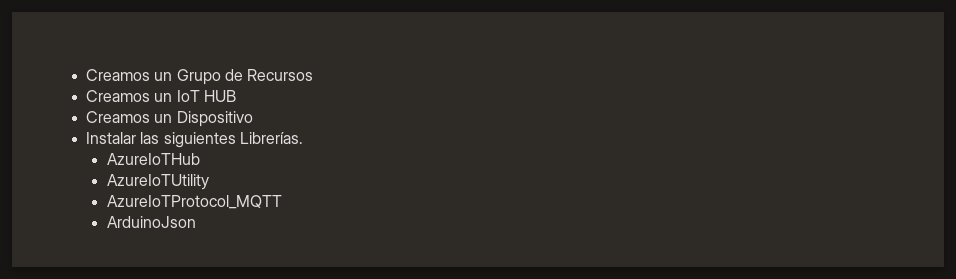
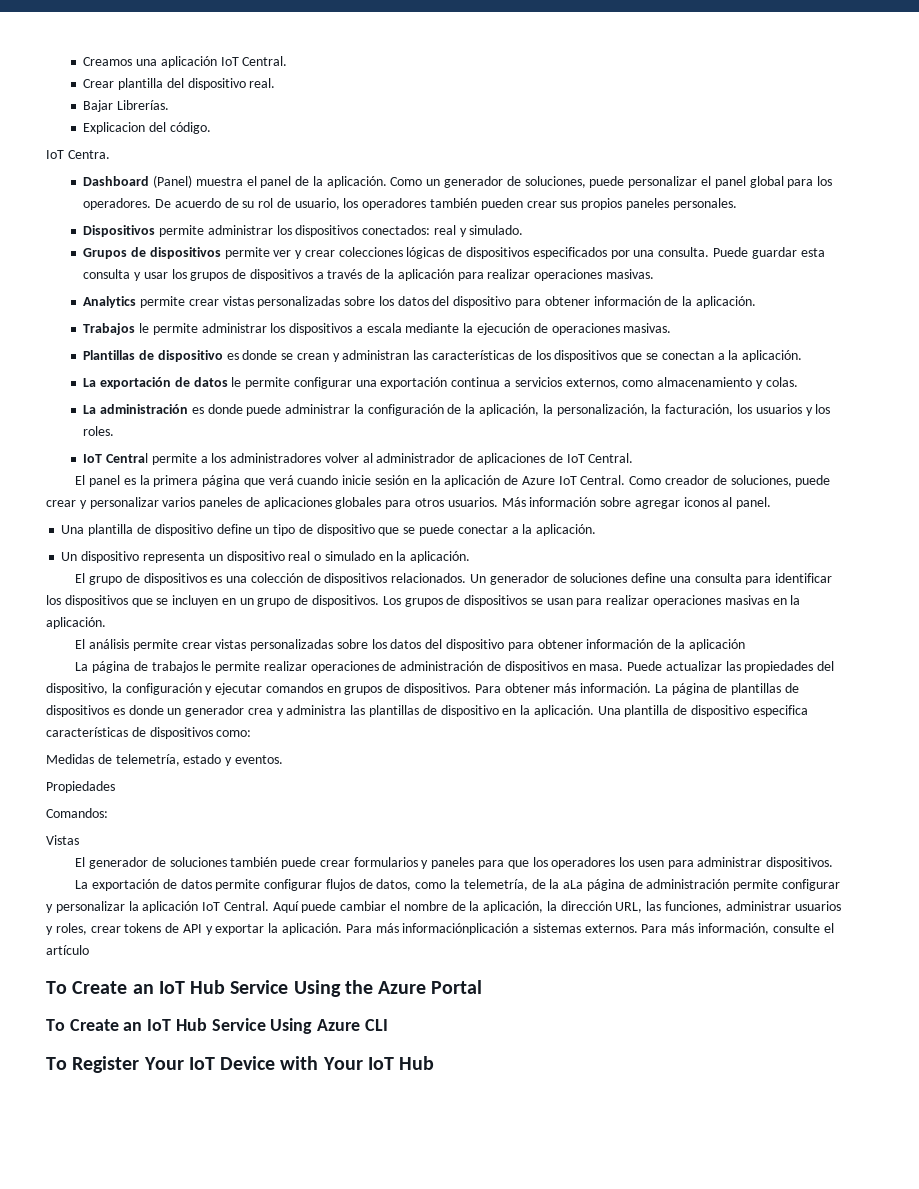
- Creamos un Grupo de Recursos
- Creamos un IoT HUB
- Creamos un Dispositivo
- Instalar las siguientes Librerías.
- AzureIoTHub
- AzureIoTUtility
- AzureIoTProtocol_MQTT
- ArduinoJson
+ Creamos una aplicación IoT Central.
+ Crear plantilla del dispositivo real.
+ Bajar Librerías.
+ Explicacion del código.
+ IoT Centra.
+ Dashboard (Panel) muestra el panel de la aplicación. Como un generador de soluciones, puede personalizar el panel global para los operadores. De acuerdo de su rol de usuario, los operadores también pueden crear sus propios paneles personales.
+ Dispositivos permite administrar los dispositivos conectados: real y simulado.
+ Grupos de dispositivos permite ver y crear colecciones lógicas de dispositivos especificados por una consulta. Puede guardar esta consulta y usar los grupos de dispositivos a través de la aplicación para realizar operaciones masivas.
+ Analytics permite crear vistas personalizadas sobre los datos del dispositivo para obtener información de la aplicación.
+ Trabajos le permite administrar los dispositivos a escala mediante la ejecución de operaciones masivas.
+ Plantillas de dispositivo es donde se crean y administran las características de los dispositivos que se conectan a la aplicación.
+ La exportación de datos le permite configurar una exportación continua a servicios externos, como almacenamiento y colas.
+ La administración es donde puede administrar la configuración de la aplicación, la personalización, la facturación, los usuarios y los roles.
+ IoT Central permite a los administradores volver al administrador de aplicaciones de IoT Central.
+ El panel es la primera página que verá cuando inicie sesión en la aplicación de Azure IoT Central. Como creador de soluciones, puede crear y personalizar varios paneles de aplicaciones globales para otros usuarios. Más información sobre agregar iconos al panel.
+ Una plantilla de dispositivo define un tipo de dispositivo que se puede conectar a la aplicación.
+ Un dispositivo representa un dispositivo real o simulado en la aplicación.
+ El grupo de dispositivos es una colección de dispositivos relacionados. Un generador de soluciones define una consulta para identificar los dispositivos que se incluyen en un grupo de dispositivos. Los grupos de dispositivos se usan para realizar operaciones masivas en la aplicación.
+ El análisis permite crear vistas personalizadas sobre los datos del dispositivo para obtener información de la aplicación
+ La página de trabajos le permite realizar operaciones de administración de dispositivos en masa. Puede actualizar las propiedades del dispositivo, la configuración y ejecutar comandos en grupos de dispositivos. Para obtener más información. La página de plantillas de dispositivos es donde un generador crea y administra las plantillas de dispositivo en la aplicación. Una plantilla de dispositivo especifica características de dispositivos como:
+ Medidas de telemetría, estado y eventos.
+ Propiedades
+ Comandos:
+ Vistas
+ El generador de soluciones también puede crear formularios y paneles para que los operadores los usen para administrar dispositivos.
+ La exportación de datos permite configurar flujos de datos, como la telemetría, de la aLa página de administración permite configurar y personalizar la aplicación IoT Central. Aquí puede cambiar el nombre de la aplicación, la dirección URL, las funciones, administrar usuarios y roles, crear tokens de API y exportar la aplicación. Para más informaciónplicación a sistemas externos. Para más información, consulte el artículo
+ To Create an IoT Hub Service Using the Azure Portal
+ To Create an IoT Hub Service Using Azure CLI
+ To Register Your IoT Device with Your IoT Hub

